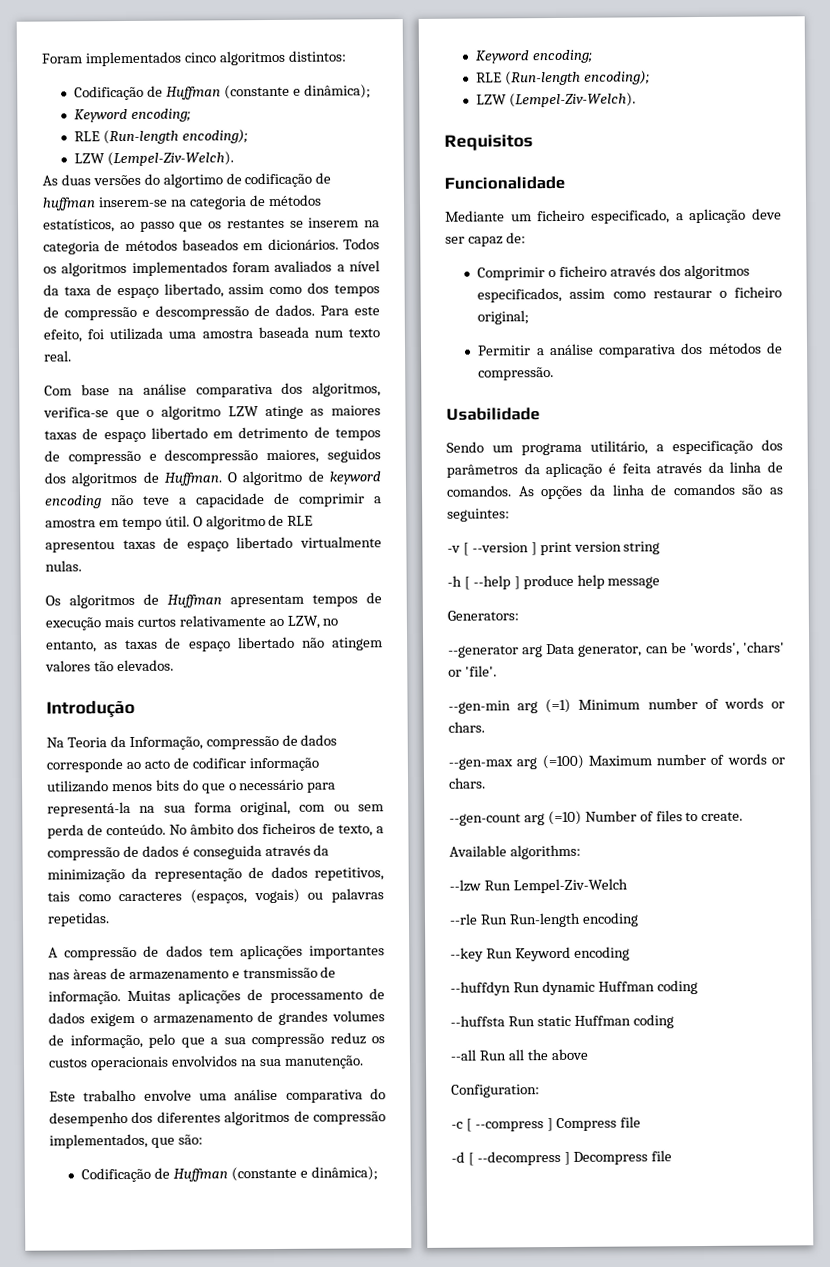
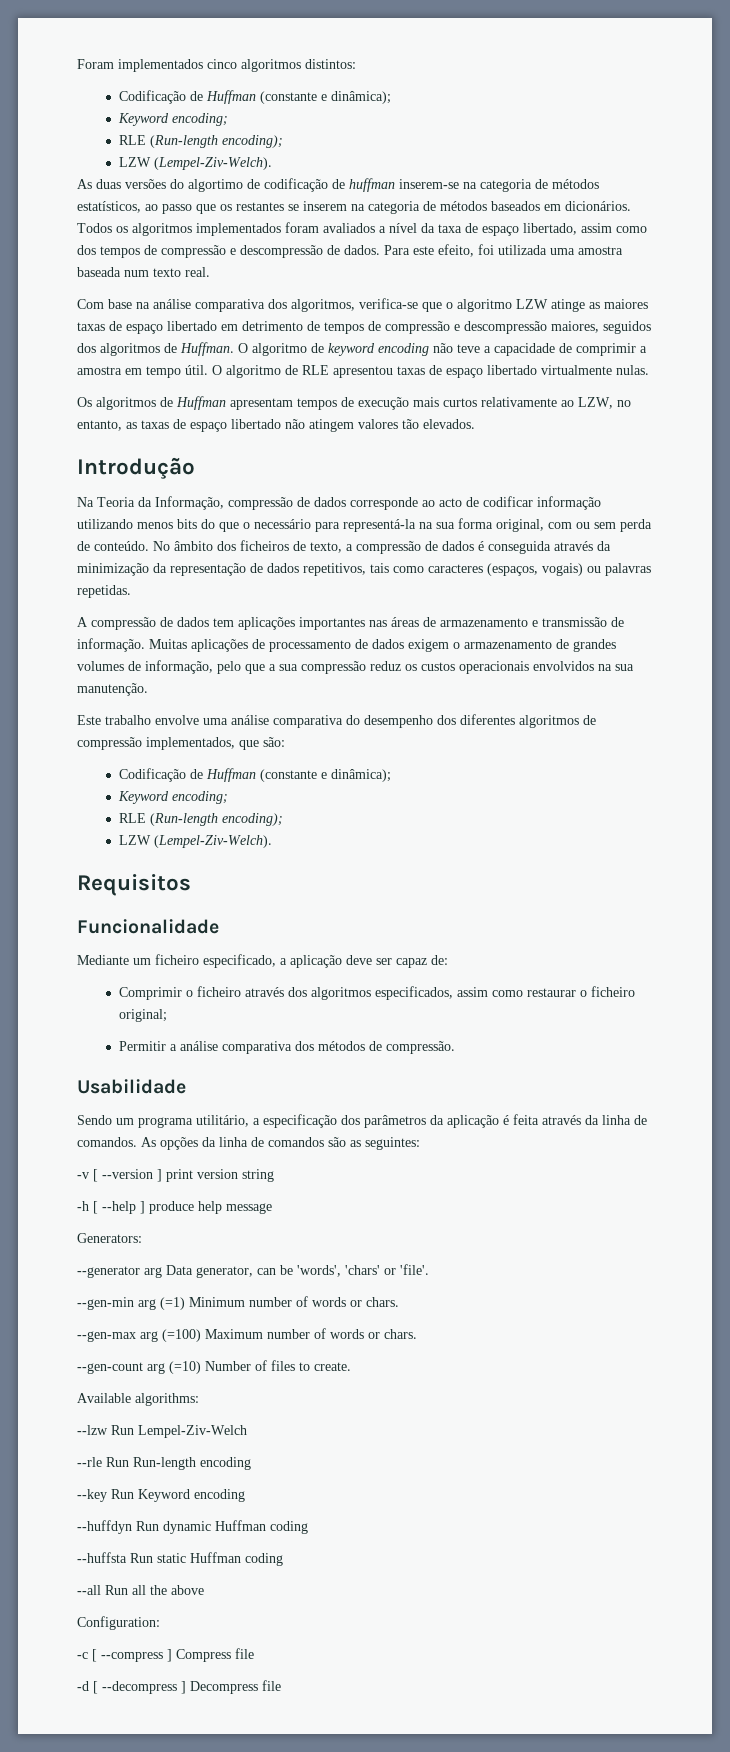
- A compressão de dados tem aplicações importantes nas àreas de armazenamento e transmissão de informação.
+ A compressão de dados tem aplicações importantes nas áreas de armazenamento e transmissão de informação.

